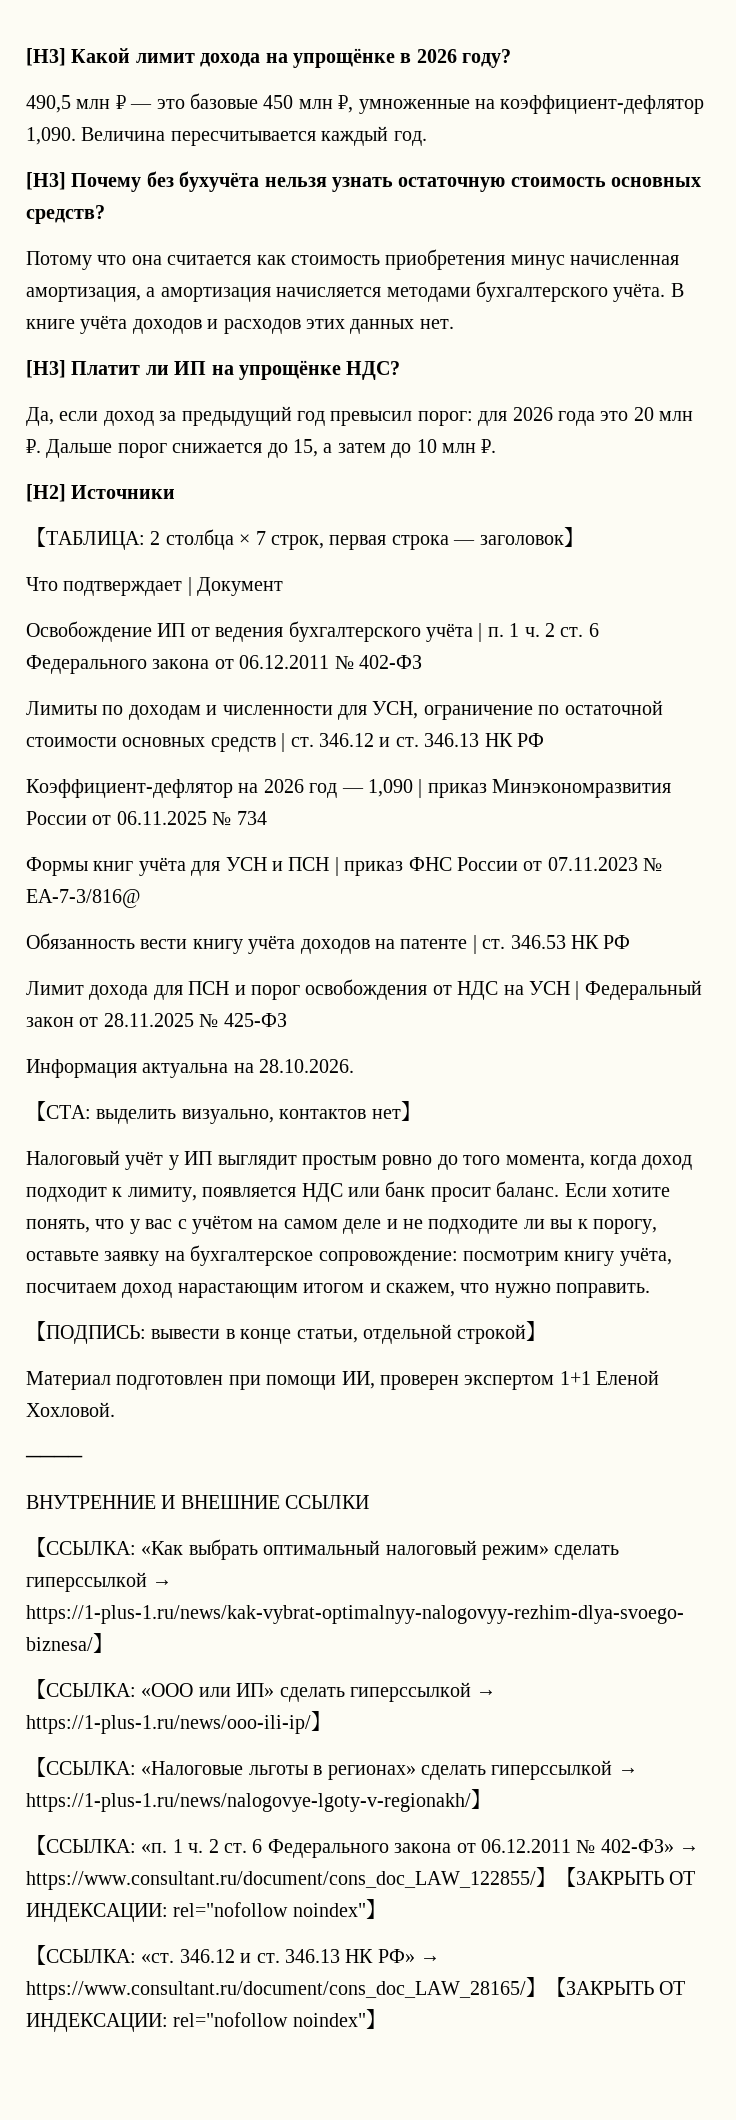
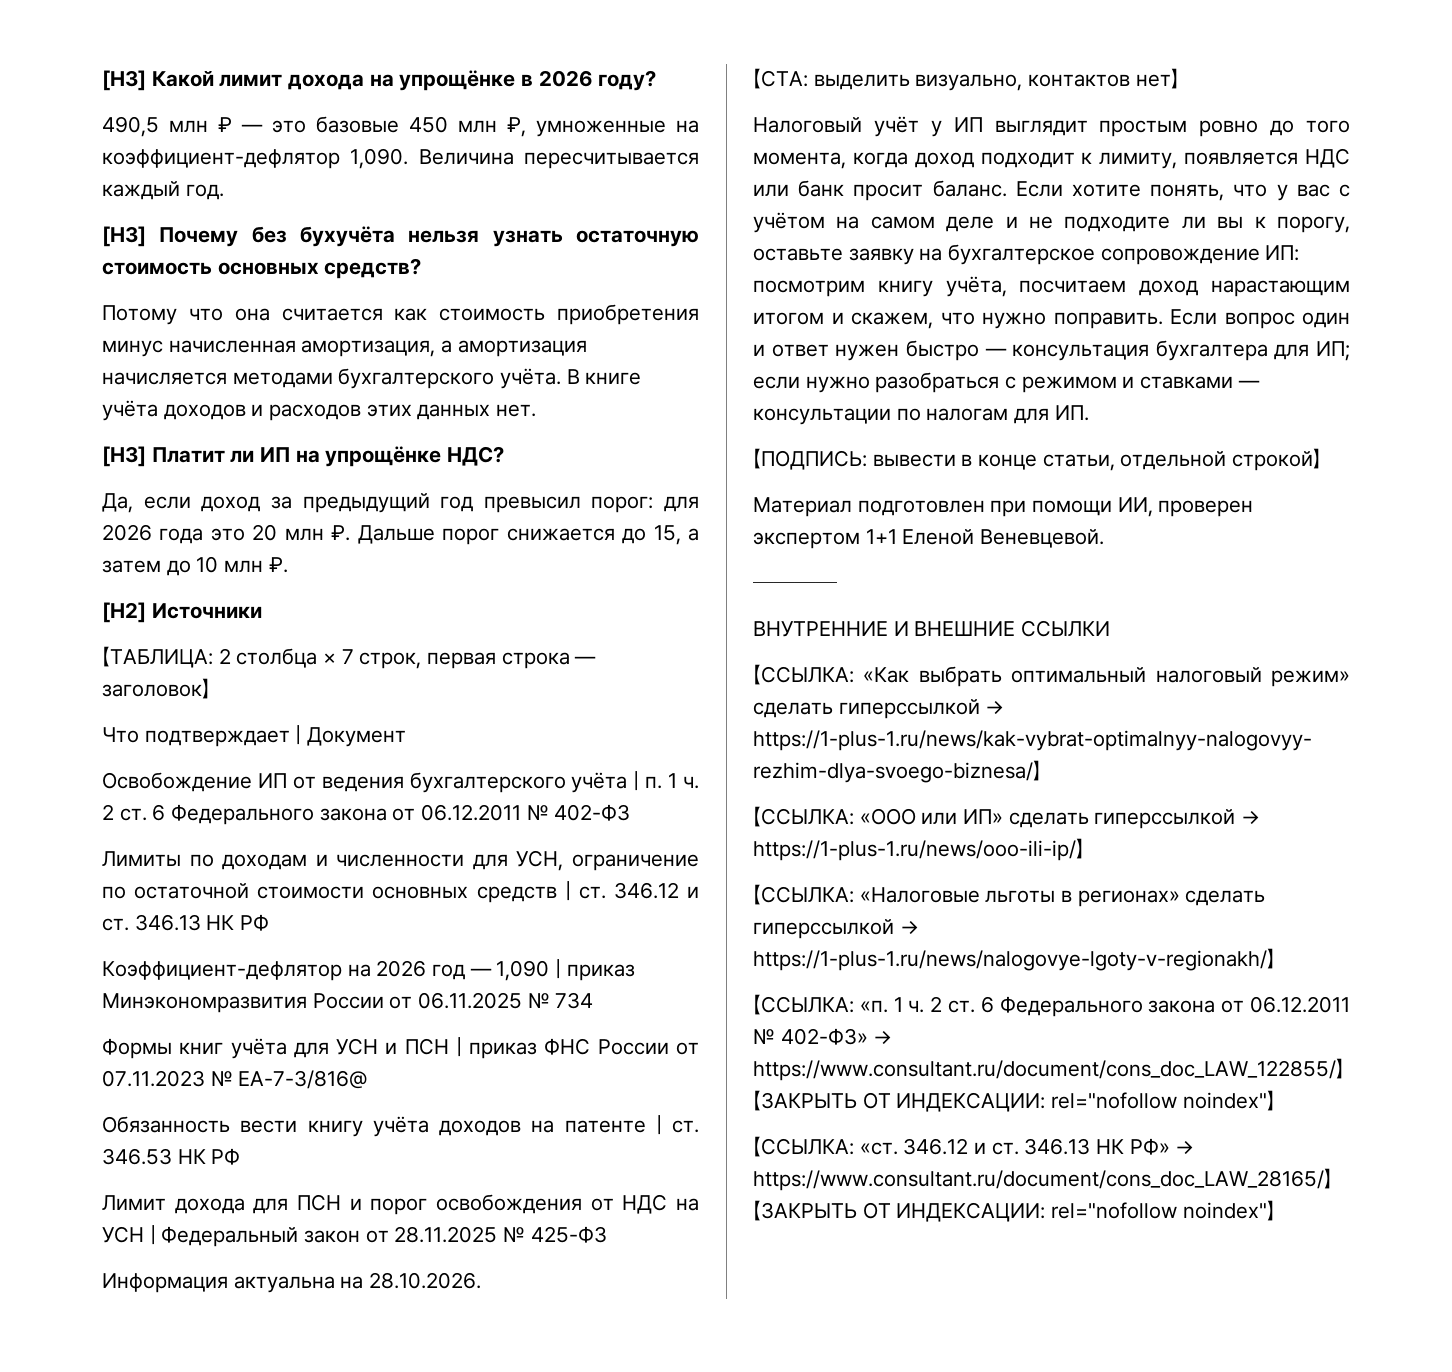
- Если хотите понять, что у вас с учётом на самом деле и не подходите ли вы к порогу, оставьте заявку на бухгалтерское сопровождение: посмотрим книгу учёта, посчитаем доход нарастающим итогом и скажем, что нужно поправить.
+ Если хотите понять, что у вас с учётом на самом деле и не подходите ли вы к порогу, оставьте заявку на бухгалтерское сопровождение ИП: посмотрим книгу учёта, посчитаем доход нарастающим итогом и скажем, что нужно поправить. Если вопрос один и ответ нужен быстро — консультация бухгалтера для ИП; если нужно разобраться с режимом и ставками — консультации по налогам для ИП.
- Материал подготовлен при помощи ИИ, проверен экспертом 1+1 Еленой Хохловой.
+ Материал подготовлен при помощи ИИ, проверен экспертом 1+1 Еленой Веневцевой.

